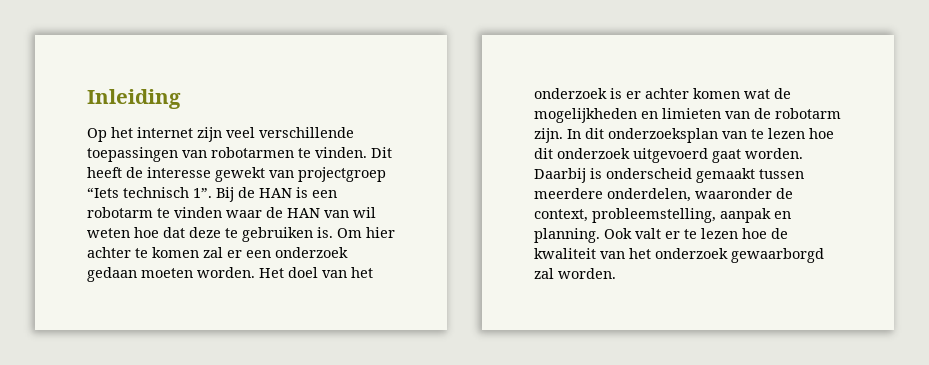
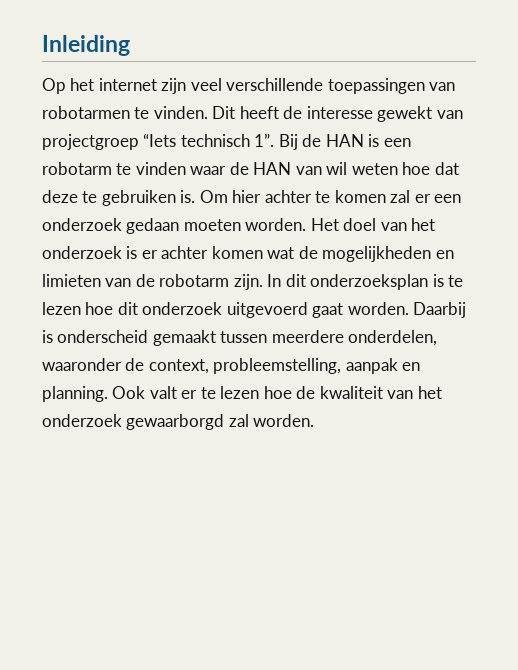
- In dit onderzoeksplan van te lezen hoe dit onderzoek uitgevoerd gaat worden.
+ In dit onderzoeksplan is te lezen hoe dit onderzoek uitgevoerd gaat worden.

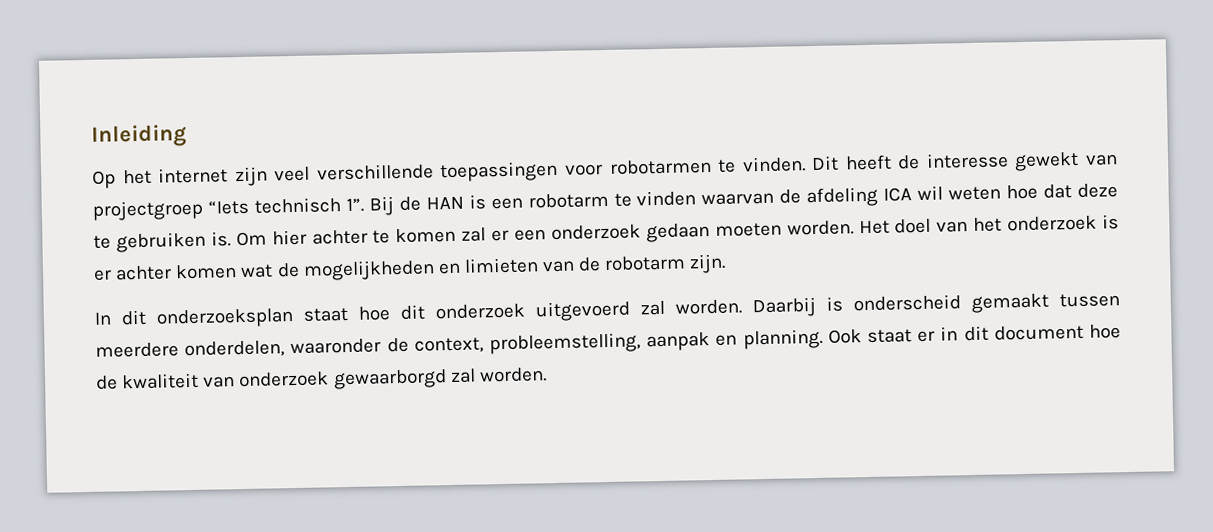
- Op het internet zijn veel verschillende toepassingen van robotarmen te vinden.
+ Op het internet zijn veel verschillende toepassingen voor robotarmen te vinden.
- Bij de HAN is een robotarm te vinden waar de HAN van wil weten hoe dat deze te gebruiken is.
+ Bij de HAN is een robotarm te vinden waarvan de afdeling ICA wil weten hoe dat deze te gebruiken is.
- Het doel van het onderzoek is er achter komen wat de mogelijkheden en limieten van de robotarm zijn. In dit onderzoeksplan is te lezen hoe dit onderzoek uitgevoerd gaat worden.
+ Het doel van het onderzoek is er achter komen wat de mogelijkheden en limieten van de robotarm zijn.
+ In dit onderzoeksplan staat hoe dit onderzoek uitgevoerd zal worden.
- Ook valt er te lezen hoe de kwaliteit van het onderzoek gewaarborgd zal worden.
+ Ook staat er in dit document hoe de kwaliteit van onderzoek gewaarborgd zal worden.

